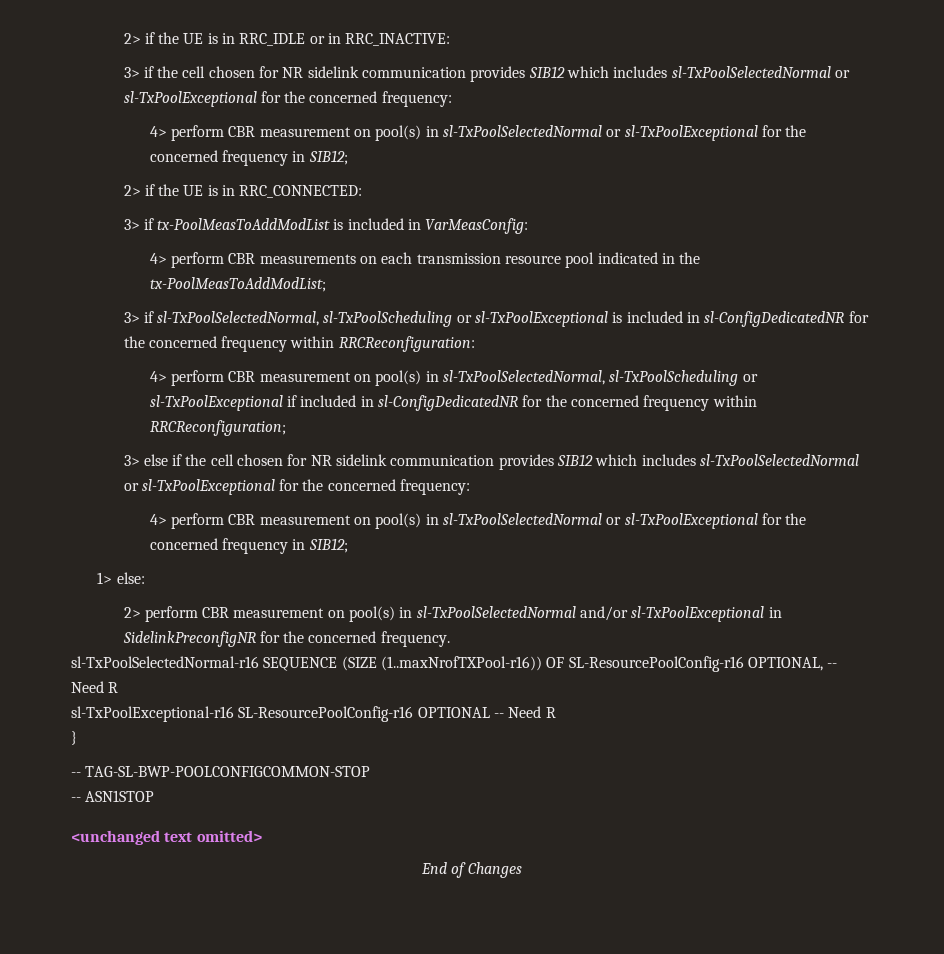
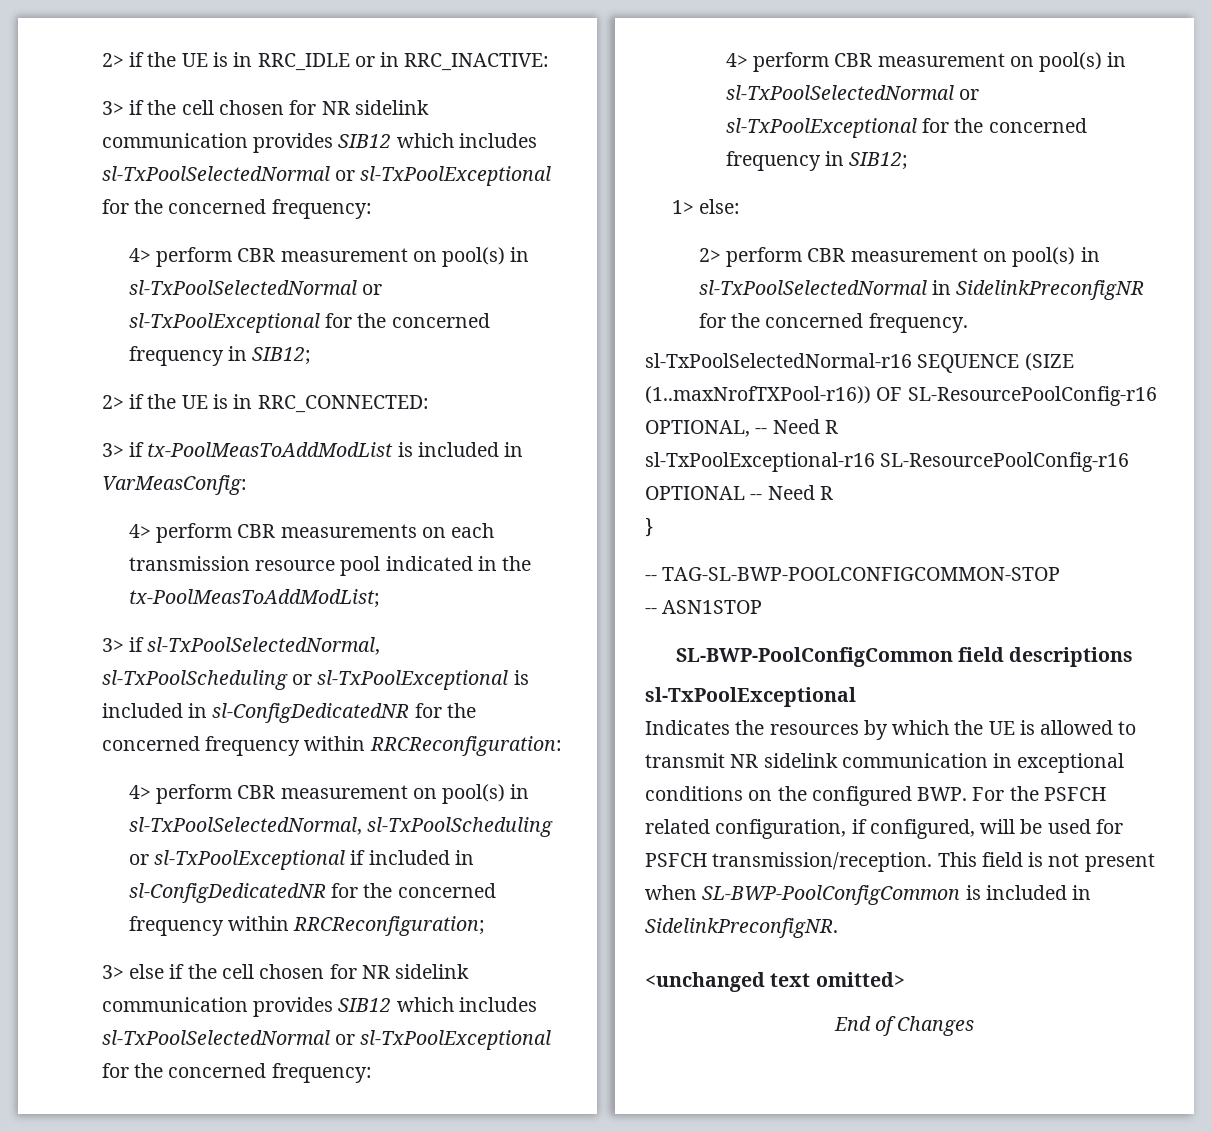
- 2> perform CBR measurement on pool(s) in sl-TxPoolSelectedNormal and/or sl-TxPoolExceptional in SidelinkPreconfigNR for the concerned frequency.
+ 2> perform CBR measurement on pool(s) in sl-TxPoolSelectedNormal in SidelinkPreconfigNR for the concerned frequency.
+ SL-BWP-PoolConfigCommon field descriptions
+ sl-TxPoolExceptional
+ Indicates the resources by which the UE is allowed to transmit NR sidelink communication in exceptional conditions on the configured BWP. For the PSFCH related configuration, if configured, will be used for PSFCH transmission/reception. This field is not present when SL-BWP-PoolConfigCommon is included in SidelinkPreconfigNR.

